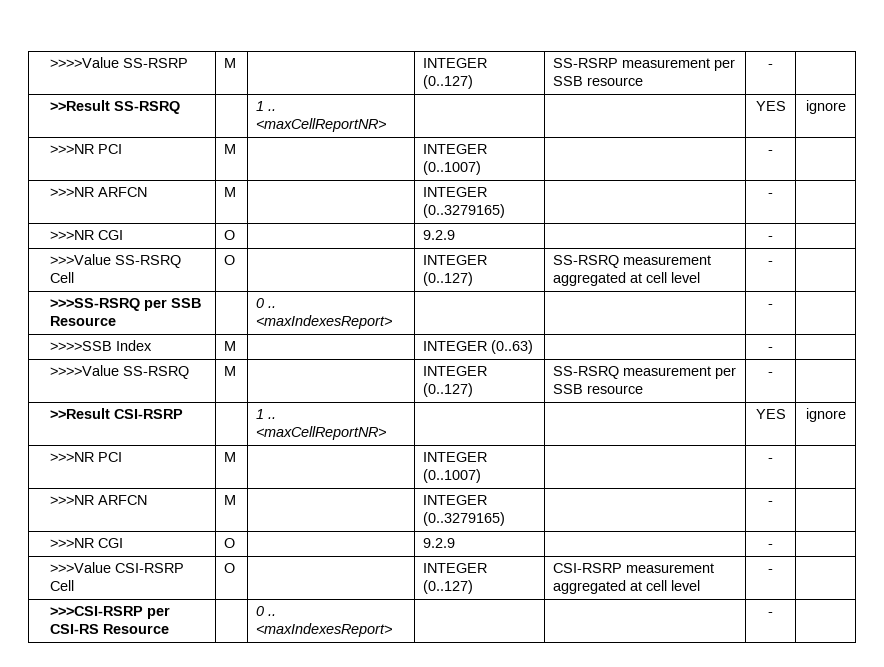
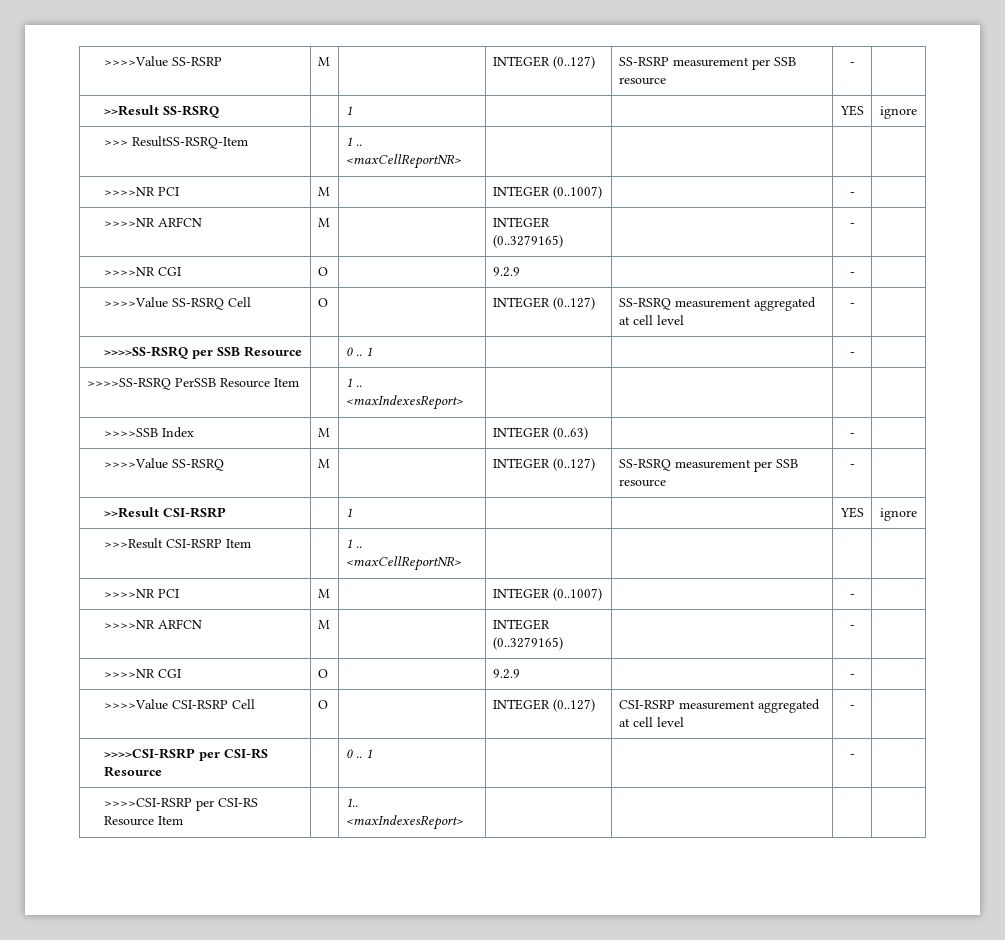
- >>Result SS-RSRQ | | 1 .. <maxCellReportNR> | | | YES | ignore
- >>>NR PCI | M | | INTEGER (0..1007) | | - |
- >>>NR ARFCN | M | | INTEGER (0..3279165) | | - |
- >>>NR CGI | O | | 9.2.9 | | - |
- >>>Value SS-RSRQ Cell | O | | INTEGER (0..127) | SS-RSRQ measurement aggregated at cell level | - |
+ >>Result SS-RSRQ | | 1 | | | YES | ignore
+ >>> ResultSS-RSRQ-Item | | 1 .. <maxCellReportNR> | | | |
+ >>>>NR PCI | M | | INTEGER (0..1007) | | - |
+ >>>>NR ARFCN | M | | INTEGER (0..3279165) | | - |
+ >>>>NR CGI | O | | 9.2.9 | | - |
+ >>>>Value SS-RSRQ Cell | O | | INTEGER (0..127) | SS-RSRQ measurement aggregated at cell level | - |
- >>>SS-RSRQ per SSB Resource | | 0 .. <maxIndexesReport> | | | - |
+ >>>>SS-RSRQ per SSB Resource | | 0 .. 1 | | | - |
+ >>>>SS-RSRQ PerSSB Resource Item | | 1 .. <maxIndexesReport> | | | |
- >>Result CSI-RSRP | | 1 .. <maxCellReportNR> | | | YES | ignore
- >>>NR PCI | M | | INTEGER (0..1007) | | - |
- >>>NR ARFCN | M | | INTEGER (0..3279165) | | - |
- >>>NR CGI | O | | 9.2.9 | | - |
- >>>Value CSI-RSRP Cell | O | | INTEGER (0..127) | CSI-RSRP measurement aggregated at cell level | - |
+ >>Result CSI-RSRP | | 1 | | | YES | ignore
+ >>>Result CSI-RSRP Item | | 1 .. <maxCellReportNR> | | | |
+ >>>>NR PCI | M | | INTEGER (0..1007) | | - |
+ >>>>NR ARFCN | M | | INTEGER (0..3279165) | | - |
+ >>>>NR CGI | O | | 9.2.9 | | - |
+ >>>>Value CSI-RSRP Cell | O | | INTEGER (0..127) | CSI-RSRP measurement aggregated at cell level | - |
- >>>CSI-RSRP per CSI-RS Resource | | 0 .. <maxIndexesReport> | | | - |
+ >>>>CSI-RSRP per CSI-RS Resource | | 0 .. 1 | | | - |
+ >>>>CSI-RSRP per CSI-RS Resource Item | | 1.. <maxIndexesReport> | | | |

